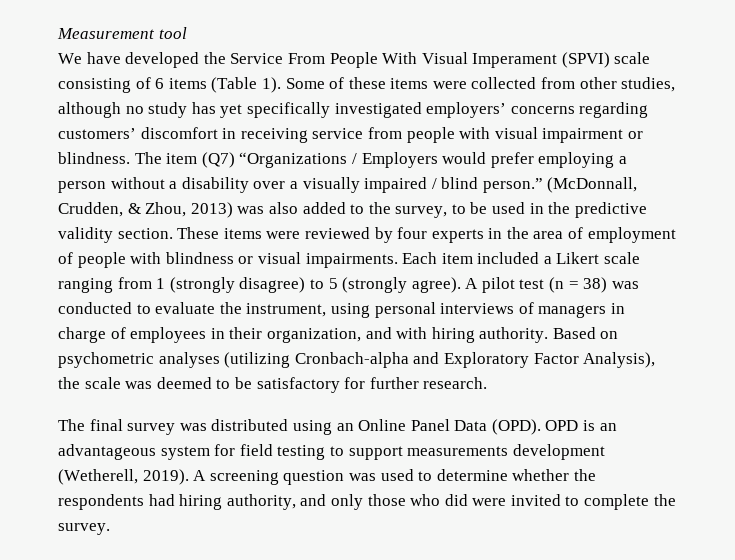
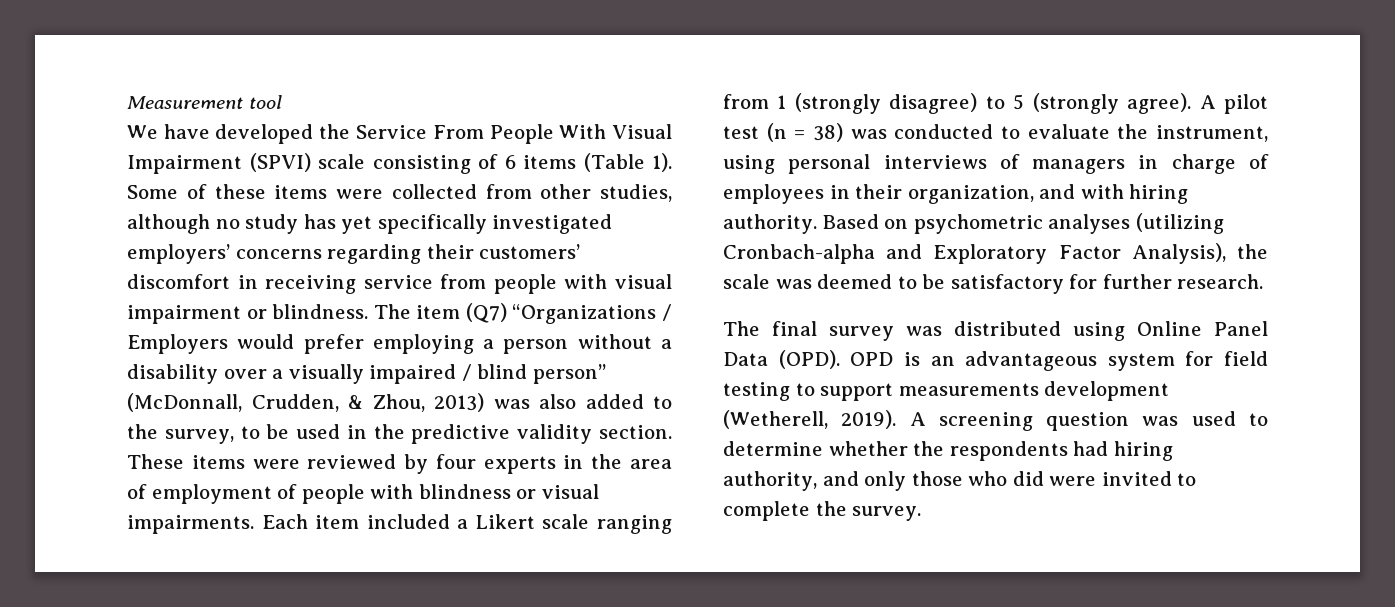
- We have developed the Service From People With Visual Imperament (SPVI) scale consisting of 6 items (Table 1).
+ We have developed the Service From People With Visual Impairment (SPVI) scale consisting of 6 items (Table 1).
- Some of these items were collected from other studies, although no study has yet specifically investigated employers’ concerns regarding customers’ discomfort in receiving service from people with visual impairment or blindness.
+ Some of these items were collected from other studies, although no study has yet specifically investigated employers’ concerns regarding their customers’ discomfort in receiving service from people with visual impairment or blindness.
- The item (Q7) “Organizations / Employers would prefer employing a person without a disability over a visually impaired / blind person.” (McDonnall, Crudden, & Zhou, 2013) was also added to the survey, to be used in the predictive validity section.
+ The item (Q7) “Organizations / Employers would prefer employing a person without a disability over a visually impaired / blind person” (McDonnall, Crudden, & Zhou, 2013) was also added to the survey, to be used in the predictive validity section.
- The final survey was distributed using an Online Panel Data (OPD).
+ The final survey was distributed using Online Panel Data (OPD).

